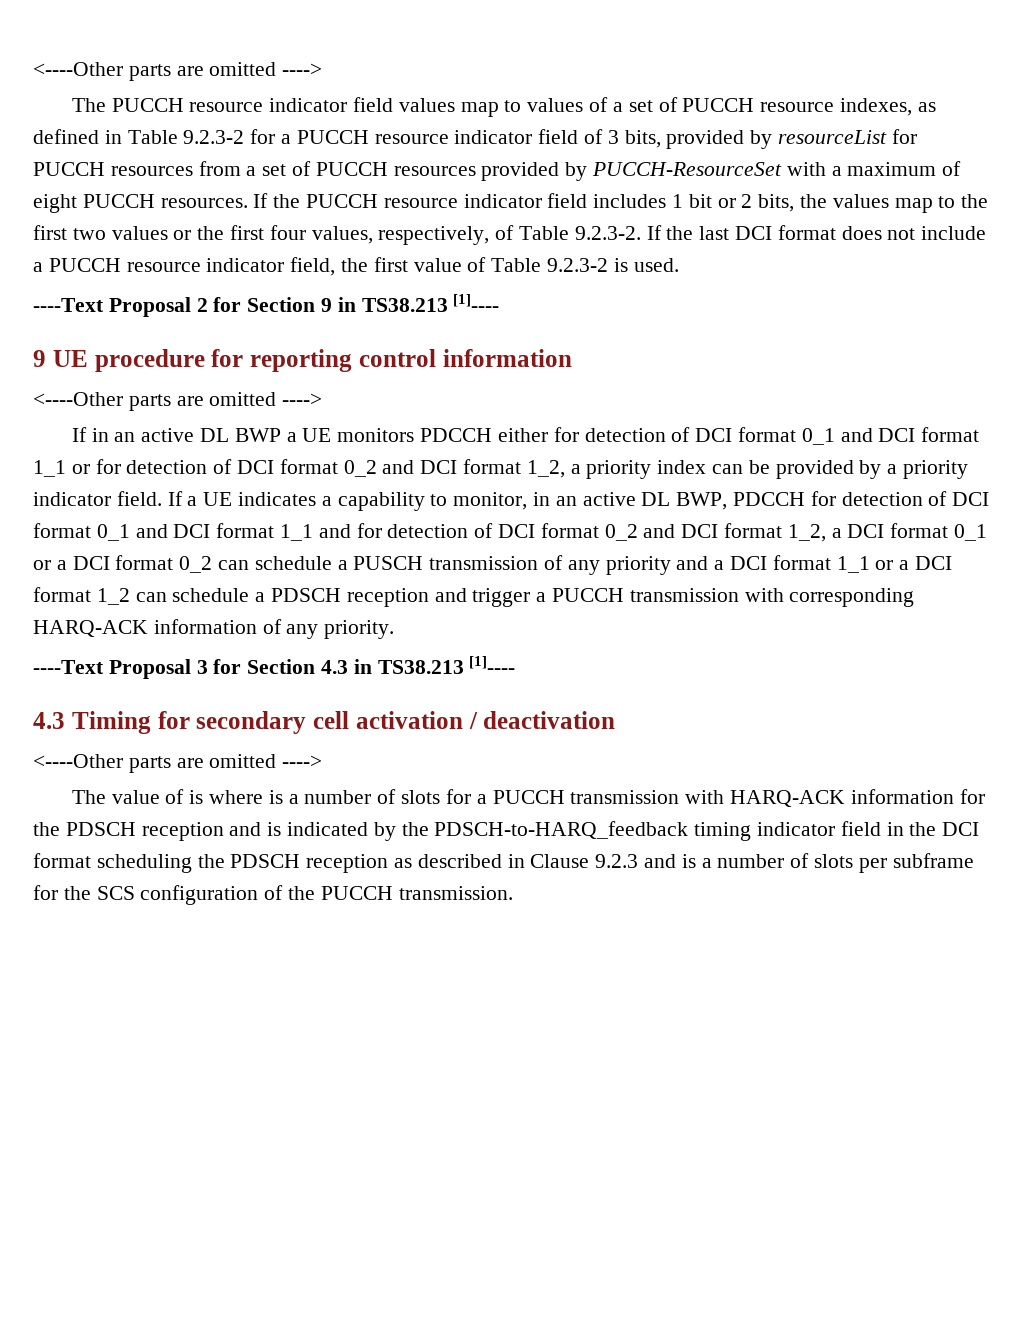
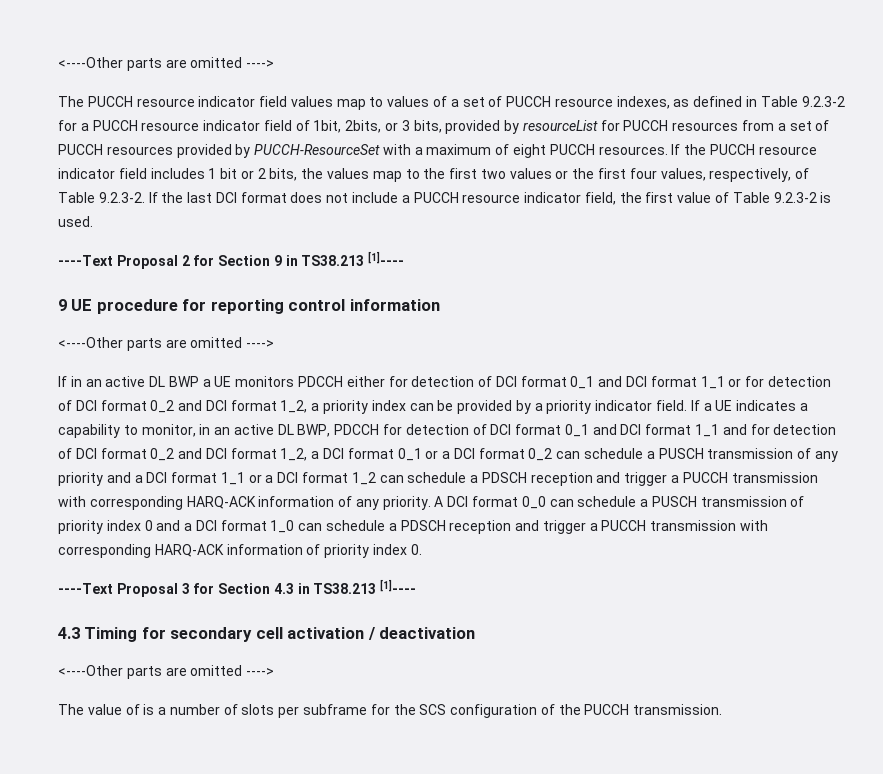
- The PUCCH resource indicator field values map to values of a set of PUCCH resource indexes, as defined in Table 9.2.3-2 for a PUCCH resource indicator field of 3 bits, provided by resourceList for PUCCH resources from a set of PUCCH resources provided by PUCCH-ResourceSet with a maximum of eight PUCCH resources.
+ The PUCCH resource indicator field values map to values of a set of PUCCH resource indexes, as defined in Table 9.2.3-2 for a PUCCH resource indicator field of 1bit, 2bits, or 3 bits, provided by resourceList for PUCCH resources from a set of PUCCH resources provided by PUCCH-ResourceSet with a maximum of eight PUCCH resources.
+ A DCI format 0_0 can schedule a PUSCH transmission of priority index 0 and a DCI format 1_0 can schedule a PDSCH reception and trigger a PUCCH transmission with corresponding HARQ-ACK information of priority index 0.
- The value of is where is a number of slots for a PUCCH transmission with HARQ-ACK information for the PDSCH reception and is indicated by the PDSCH-to-HARQ_feedback timing indicator field in the DCI format scheduling the PDSCH reception as described in Clause 9.2.3 and is a number of slots per subframe for the SCS configuration of the PUCCH transmission.
+ The value of is a number of slots per subframe for the SCS configuration of the PUCCH transmission.

